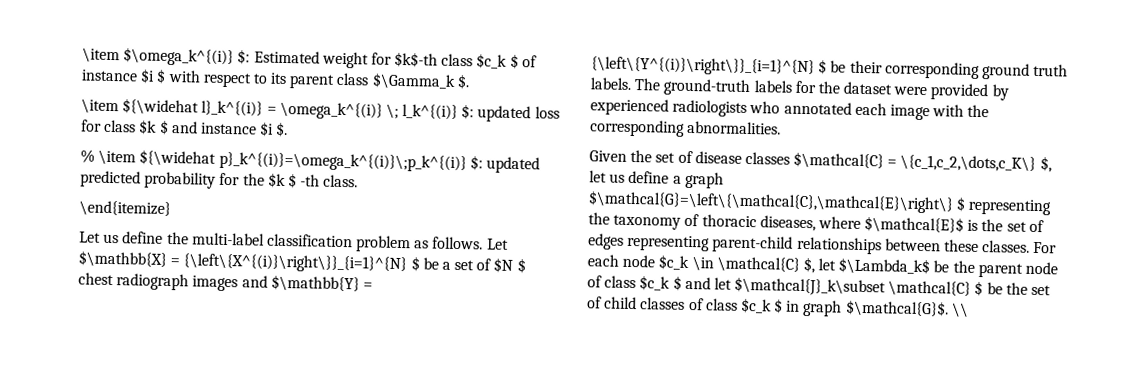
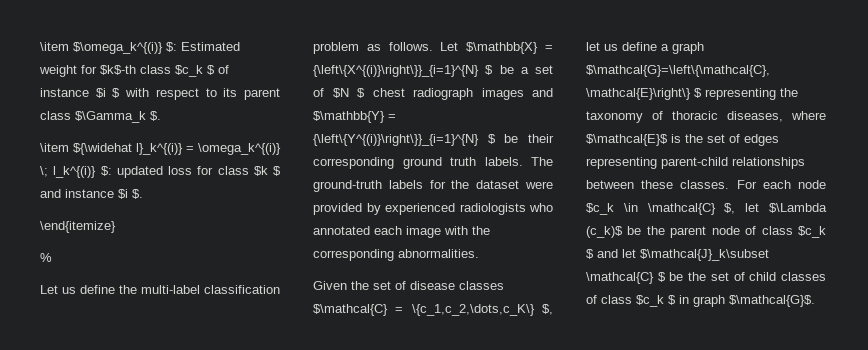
+ \end{itemize}
- % \item ${\widehat p}_k^{(i)}=\omega_k^{(i)}\;p_k^{(i)} $: updated predicted probability for the $k $ -th class.
- \end{itemize}
+ %
- For each node $c_k \in \mathcal{C} $, let $\Lambda_k$ be the parent node of class $c_k $ and let $\mathcal{J}_k\subset \mathcal{C} $ be the set of child classes of class $c_k $ in graph $\mathcal{G}$. \\
+ For each node $c_k \in \mathcal{C} $, let $\Lambda (c_k)$ be the parent node of class $c_k $ and let $\mathcal{J}_k\subset \mathcal{C} $ be the set of child classes of class $c_k $ in graph $\mathcal{G}$.

